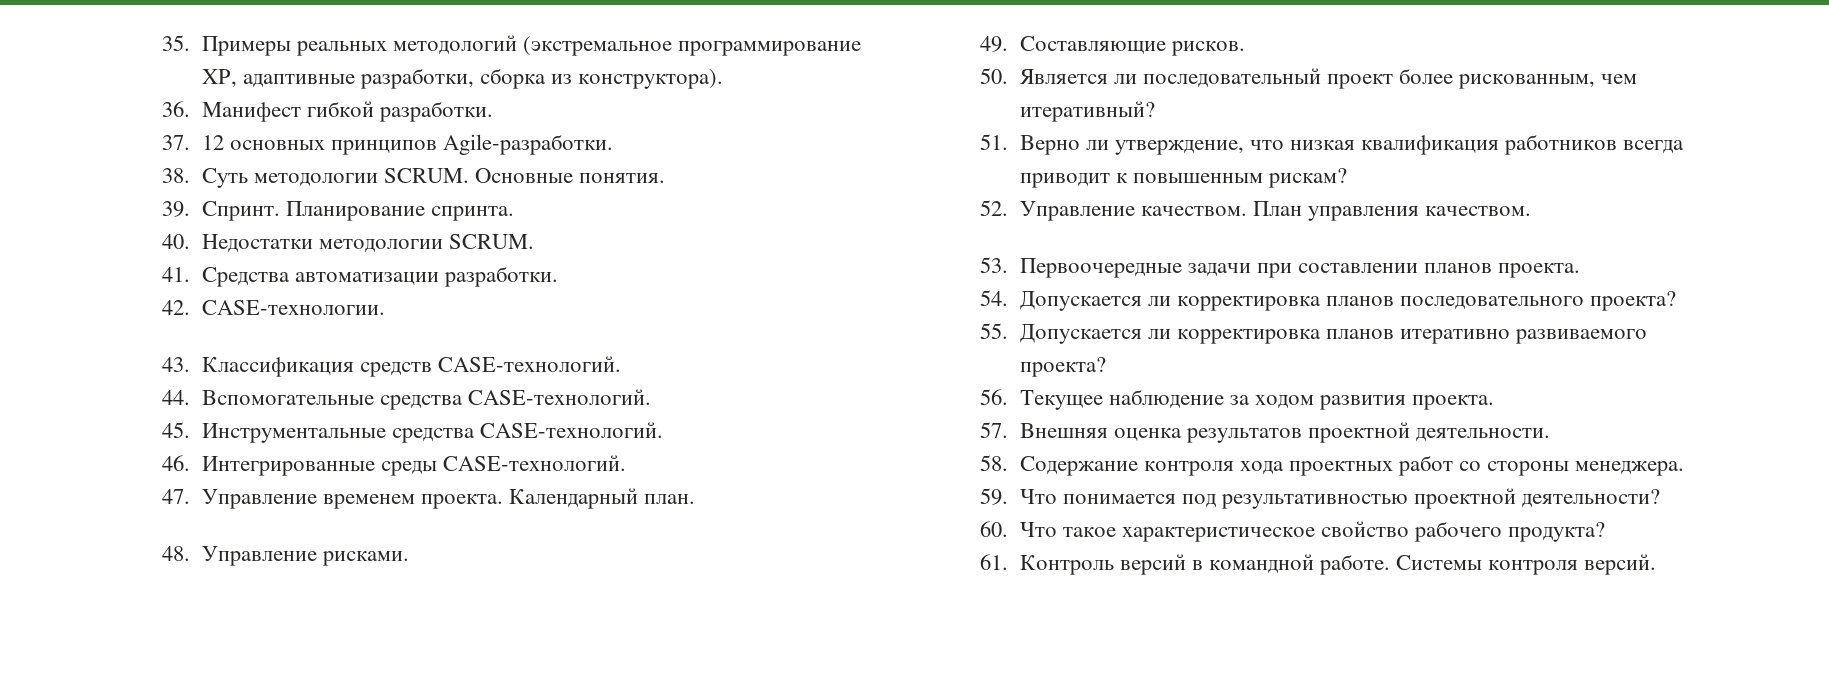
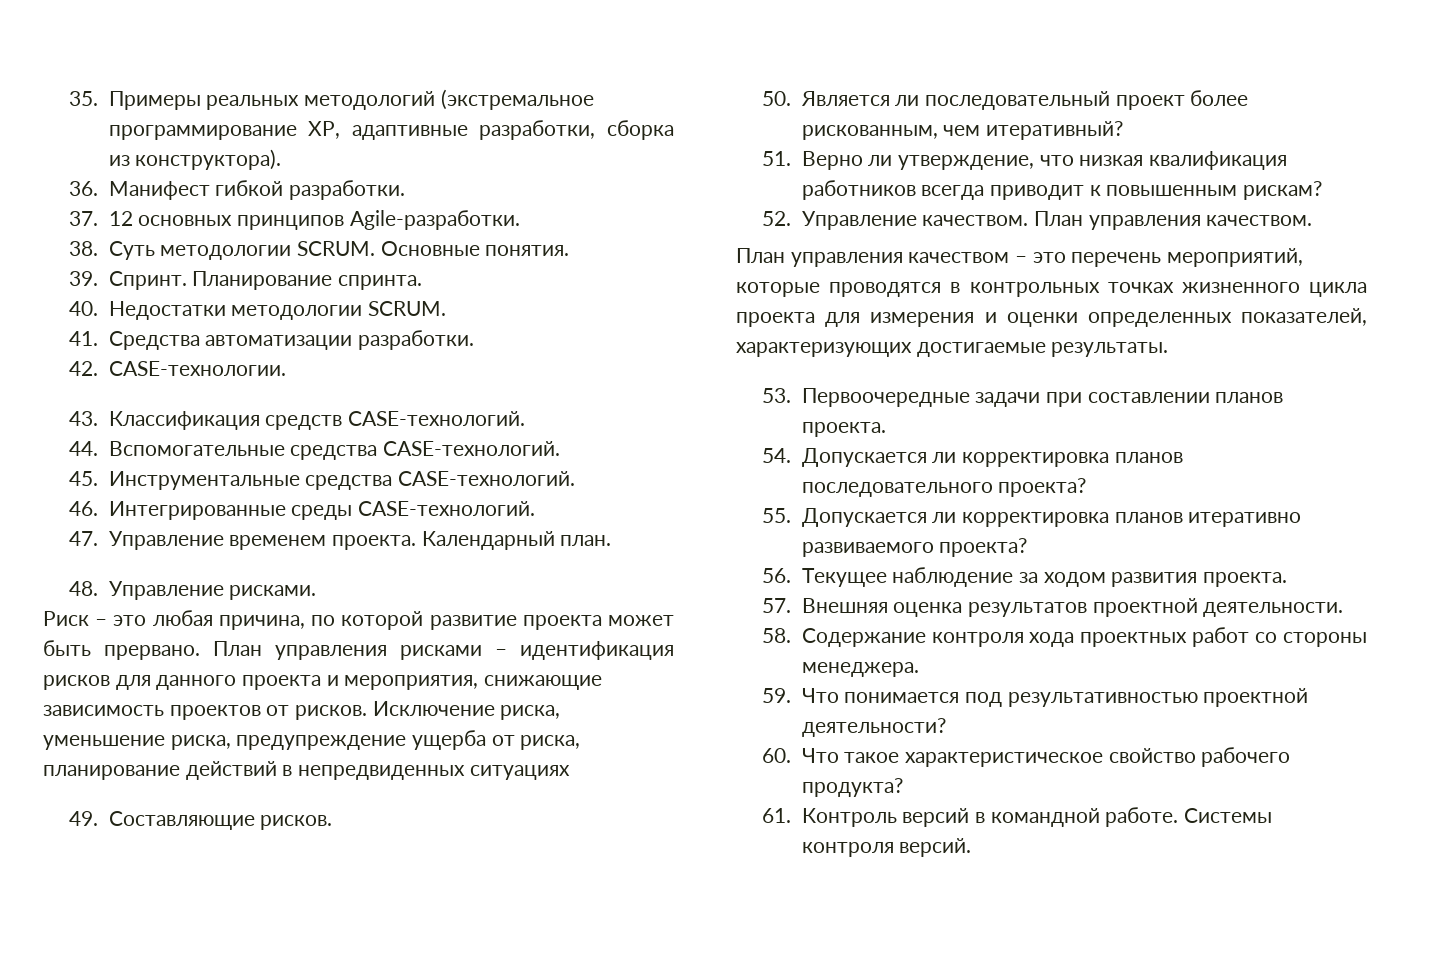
+ Риск – это любая причина, по которой развитие проекта может быть прервано. План управления рисками – идентификация рисков для данного проекта и мероприятия, снижающие зависимость проектов от рисков. Исключение риска, уменьшение риска, предупреждение ущерба от риска, планирование действий в непредвиденных ситуациях
+ План управления качеством – это перечень мероприятий, которые проводятся в контрольных точках жизненного цикла проекта для измерения и оценки определенных показателей, характеризующих достигаемые результаты.

